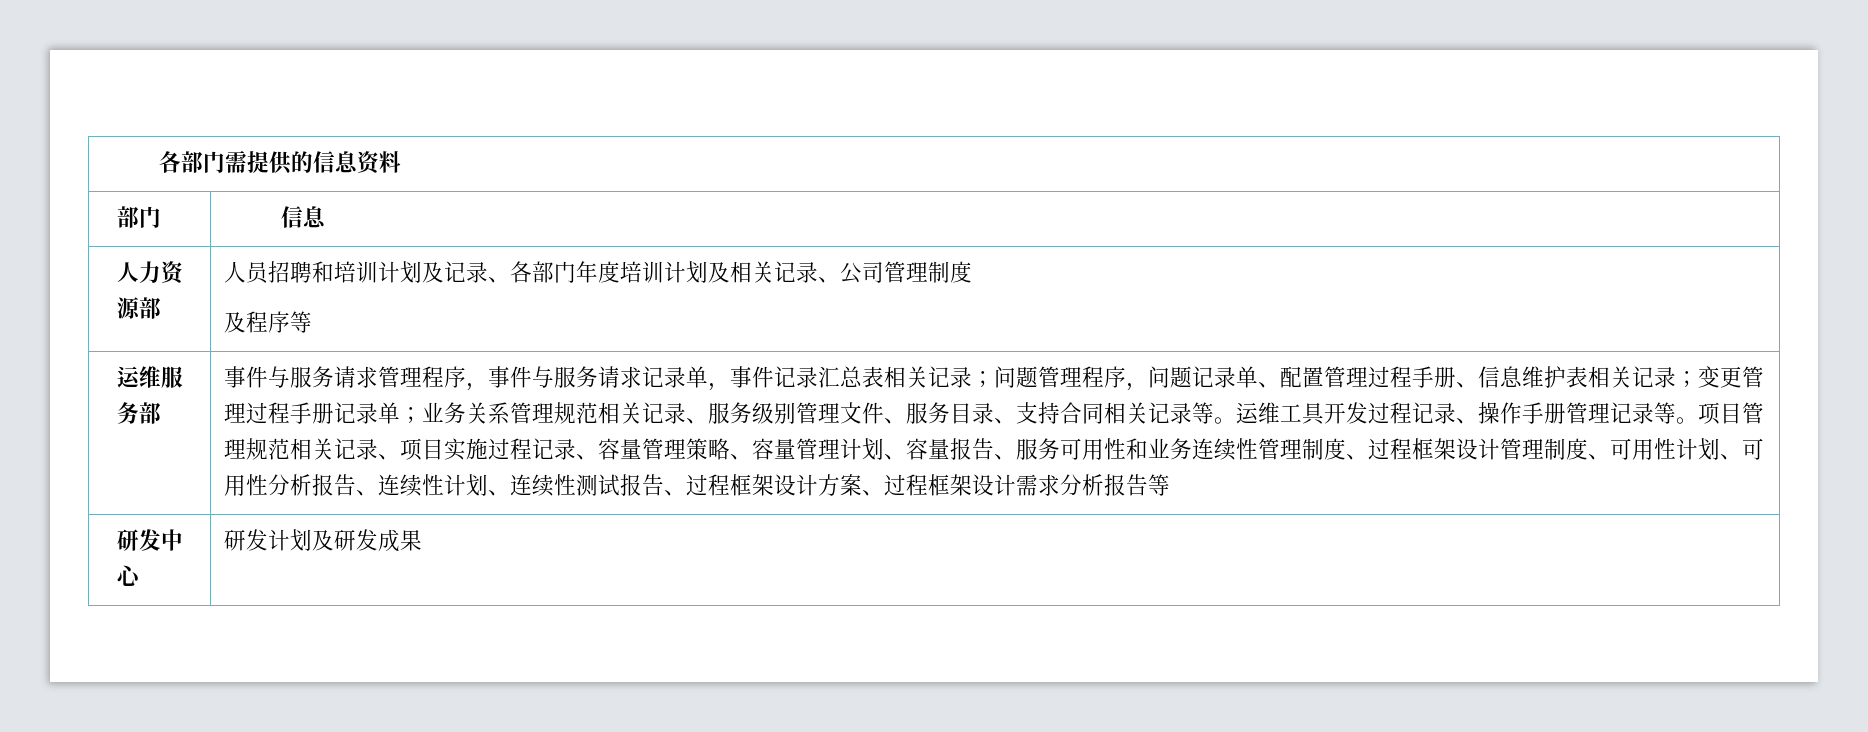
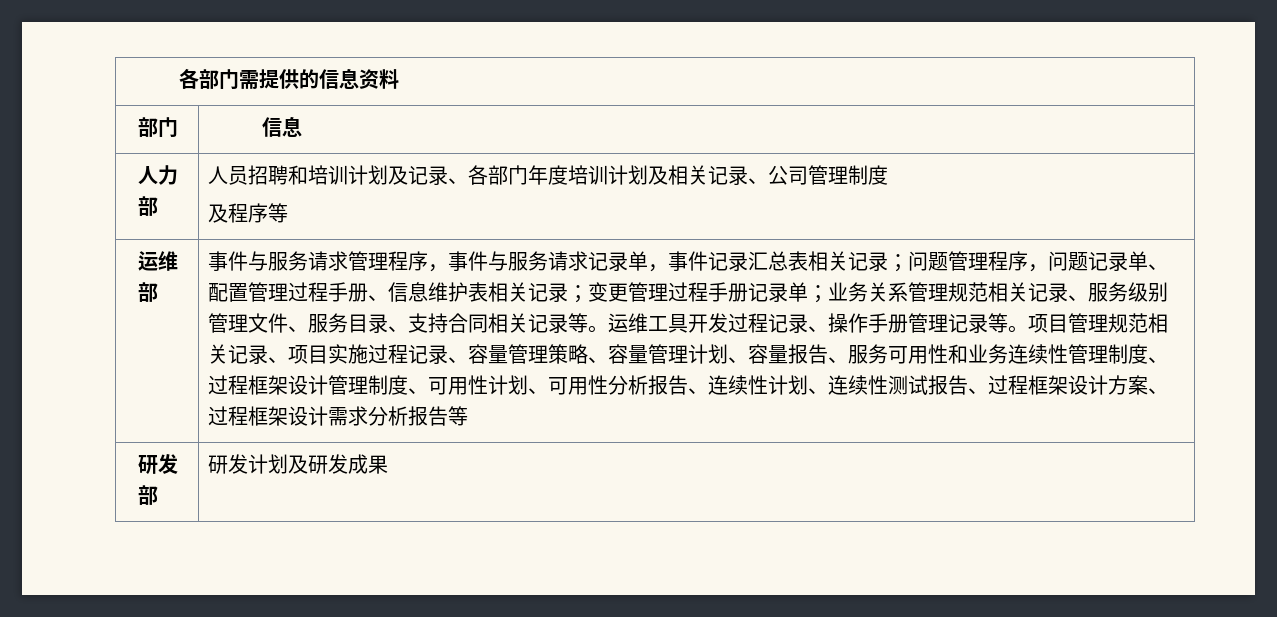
- 人力资源部 | 人员招聘和培训计划及记录、各部门年度培训计划及相关记录、公司管理制度
+ 人力部 | 人员招聘和培训计划及记录、各部门年度培训计划及相关记录、公司管理制度
- 运维服务部
+ 运维部
- 研发中心 | 研发计划及研发成果
+ 研发部 | 研发计划及研发成果

